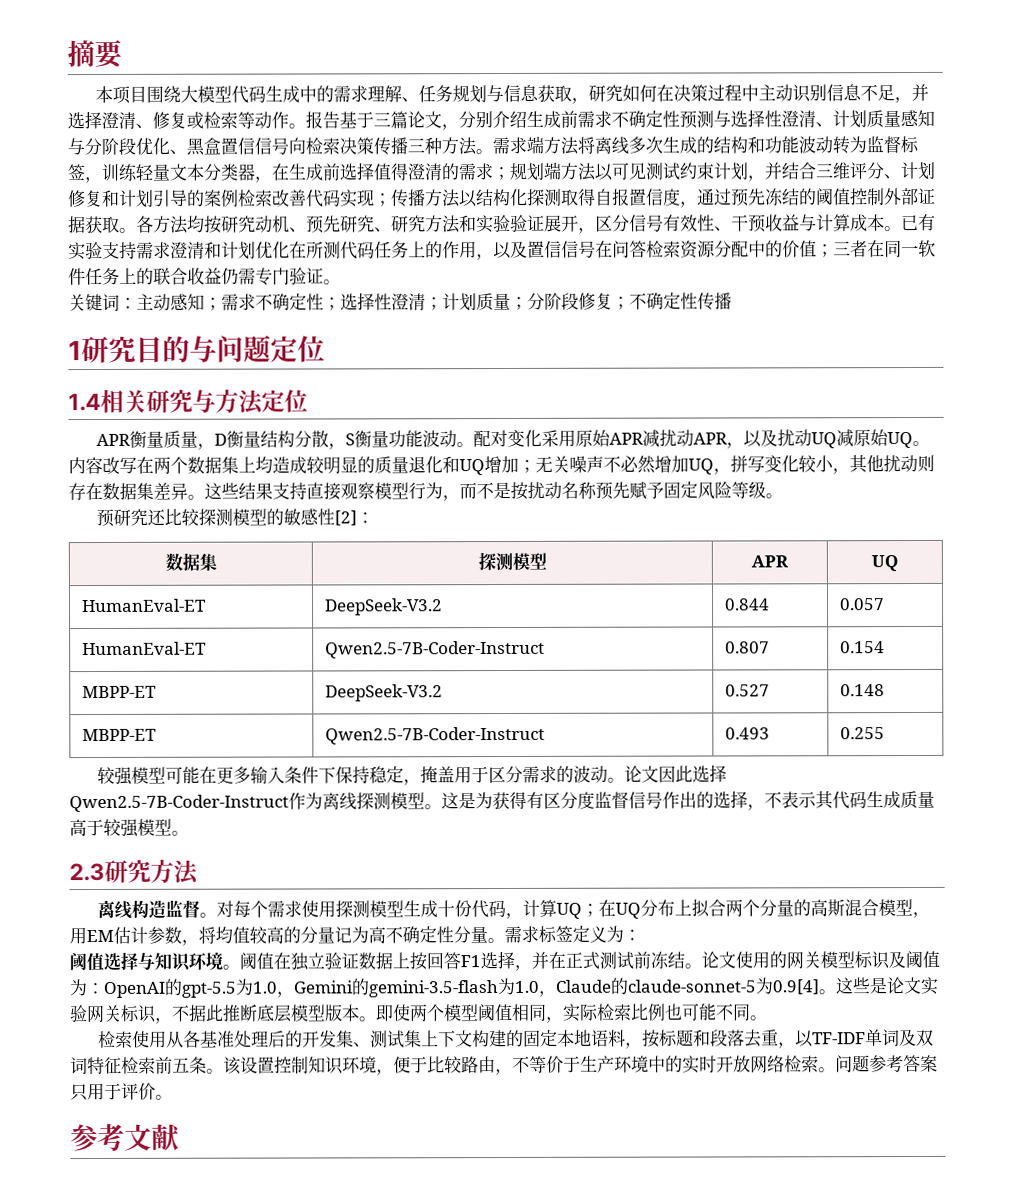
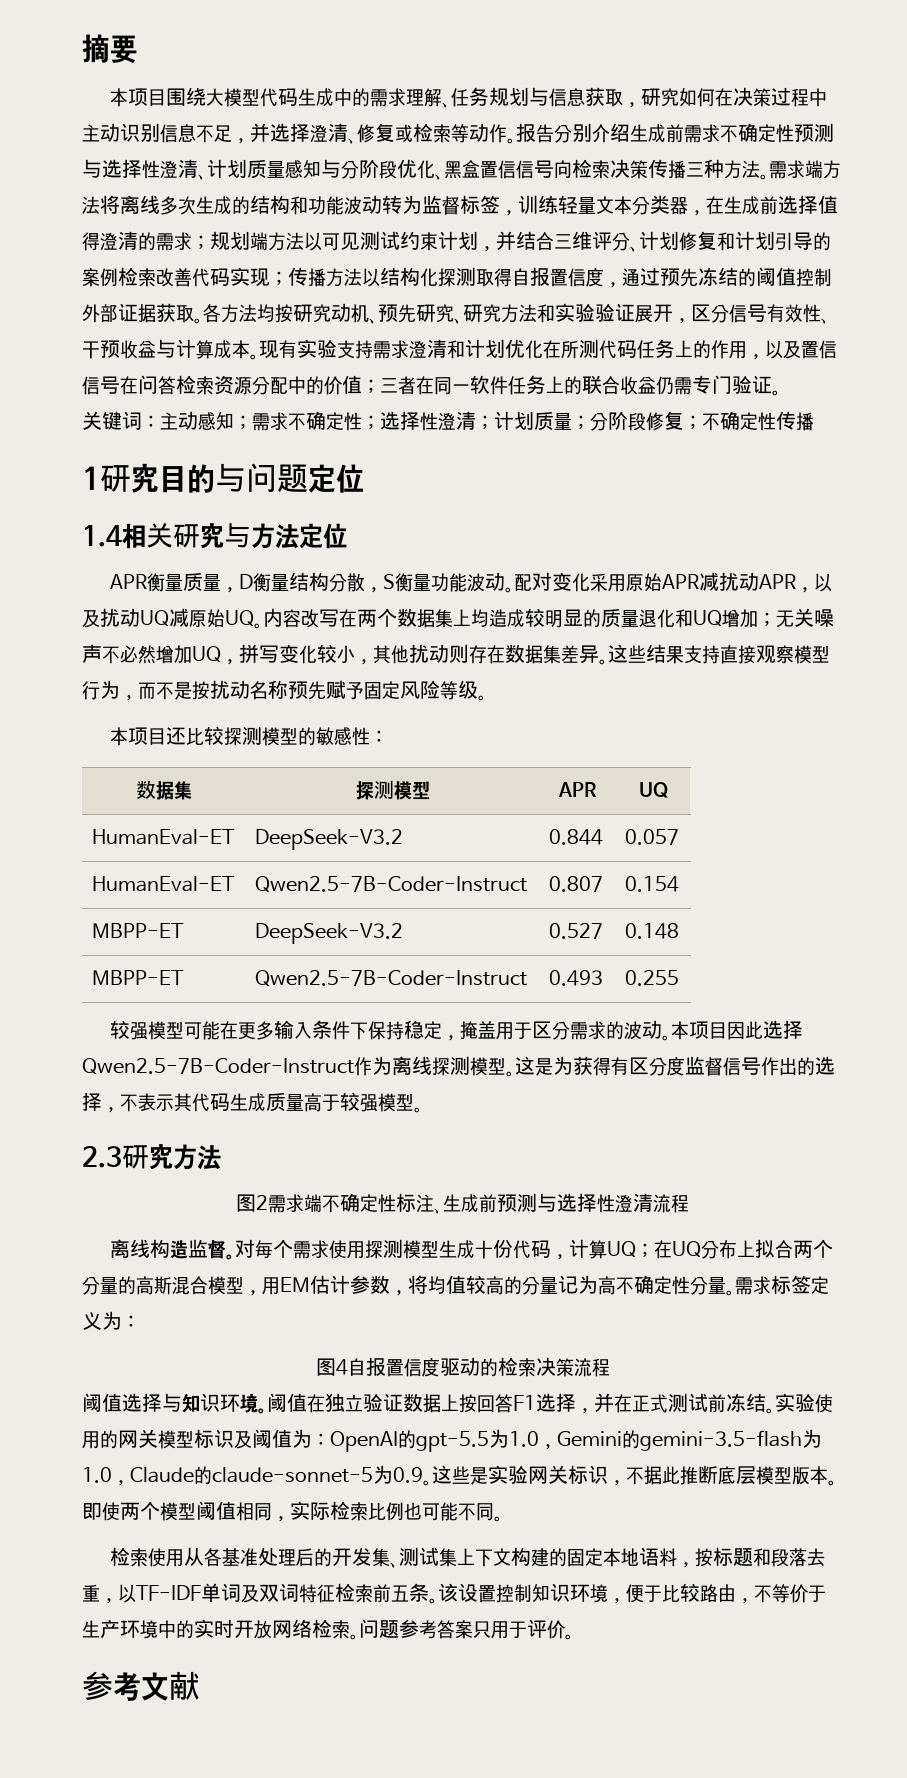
- 报告基于三篇论文，分别介绍生成前需求不确定性预测与选择性澄清、计划质量感知与分阶段优化、黑盒置信信号向检索决策传播三种方法。
+ 报告分别介绍生成前需求不确定性预测与选择性澄清、计划质量感知与分阶段优化、黑盒置信信号向检索决策传播三种方法。
- 已有实验支持需求澄清和计划优化在所测代码任务上的作用，以及置信信号在问答检索资源分配中的价值；三者在同一软件任务上的联合收益仍需专门验证。
+ 现有实验支持需求澄清和计划优化在所测代码任务上的作用，以及置信信号在问答检索资源分配中的价值；三者在同一软件任务上的联合收益仍需专门验证。
- 预研究还比较探测模型的敏感性[2]：
+ 本项目还比较探测模型的敏感性：
- 论文因此选择Qwen2.5-7B-Coder-Instruct作为离线探测模型。
+ 本项目因此选择Qwen2.5-7B-Coder-Instruct作为离线探测模型。
+ 图2需求端不确定性标注、生成前预测与选择性澄清流程
+ 图4自报置信度驱动的检索决策流程
- 论文使用的网关模型标识及阈值为：OpenAI的gpt-5.5为1.0，Gemini的gemini-3.5-flash为1.0，Claude的claude-sonnet-5为0.9[4]。
+ 实验使用的网关模型标识及阈值为：OpenAI的gpt-5.5为1.0，Gemini的gemini-3.5-flash为1.0，Claude的claude-sonnet-5为0.9。
- 这些是论文实验网关标识，不据此推断底层模型版本。
+ 这些是实验网关标识，不据此推断底层模型版本。

